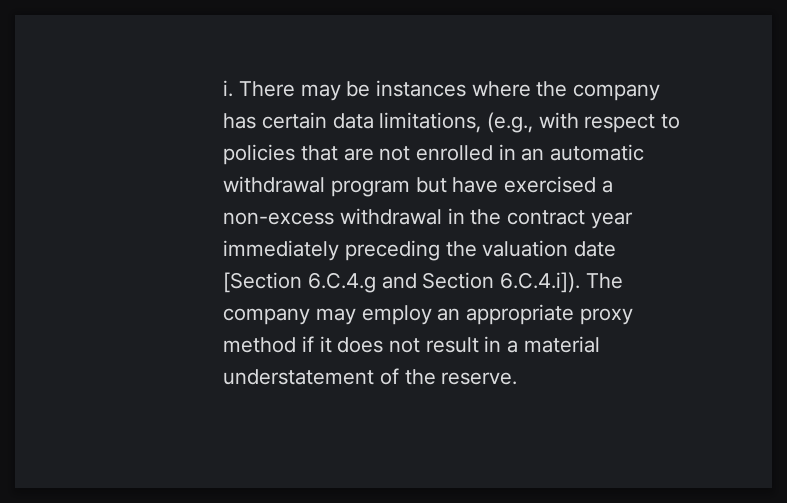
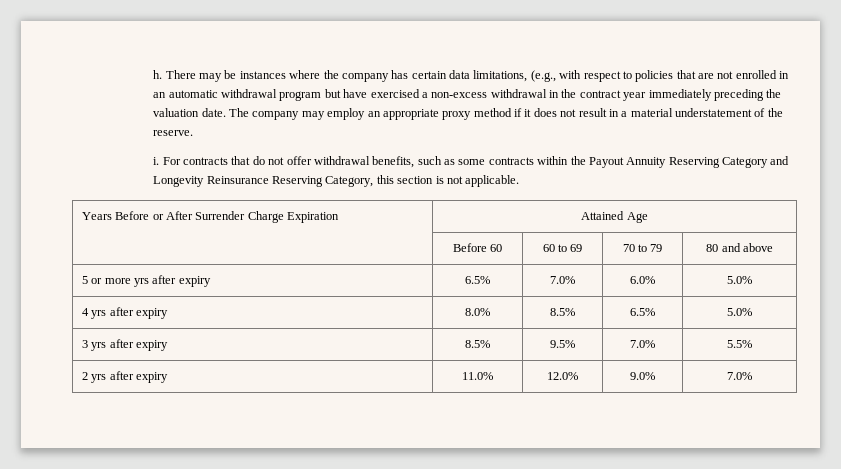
- i.
+ h.
- There may be instances where the company has certain data limitations, (e.g., with respect to policies that are not enrolled in an automatic withdrawal program but have exercised a non-excess withdrawal in the contract year immediately preceding the valuation date [Section 6.C.4.g and Section 6.C.4.i]). The company may employ an appropriate proxy method if it does not result in a material understatement of the reserve.
+ There may be instances where the company has certain data limitations, (e.g., with respect to policies that are not enrolled in an automatic withdrawal program but have exercised a non-excess withdrawal in the contract year immediately preceding the valuation date. The company may employ an appropriate proxy method if it does not result in a material understatement of the reserve.
+ i. For contracts that do not offer withdrawal benefits, such as some contracts within the Payout Annuity Reserving Category and Longevity Reinsurance Reserving Category, this section is not applicable.
+ Years Before or After Surrender Charge Expiration | Attained Age
+ | Before 60 | 60 to 69 | 70 to 79 | 80 and above
+ 5 or more yrs after expiry | 6.5% | 7.0% | 6.0% | 5.0%
+ 4 yrs after expiry | 8.0% | 8.5% | 6.5% | 5.0%
+ 3 yrs after expiry | 8.5% | 9.5% | 7.0% | 5.5%
+ 2 yrs after expiry | 11.0% | 12.0% | 9.0% | 7.0%

